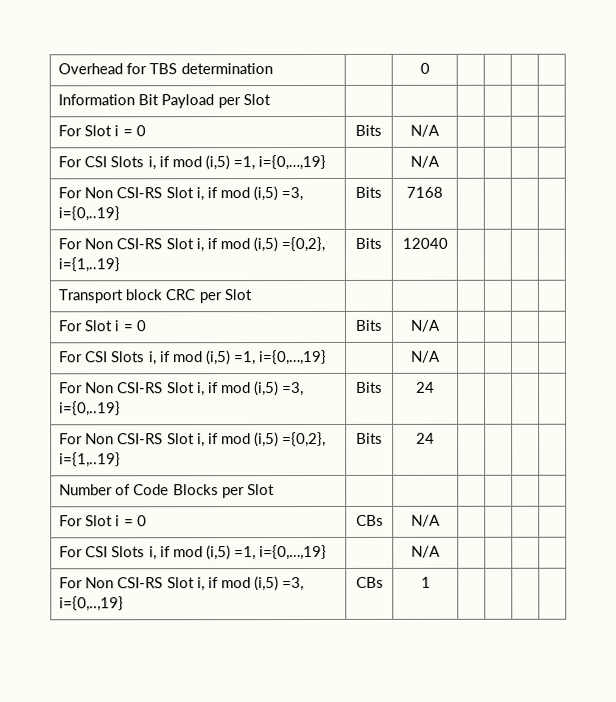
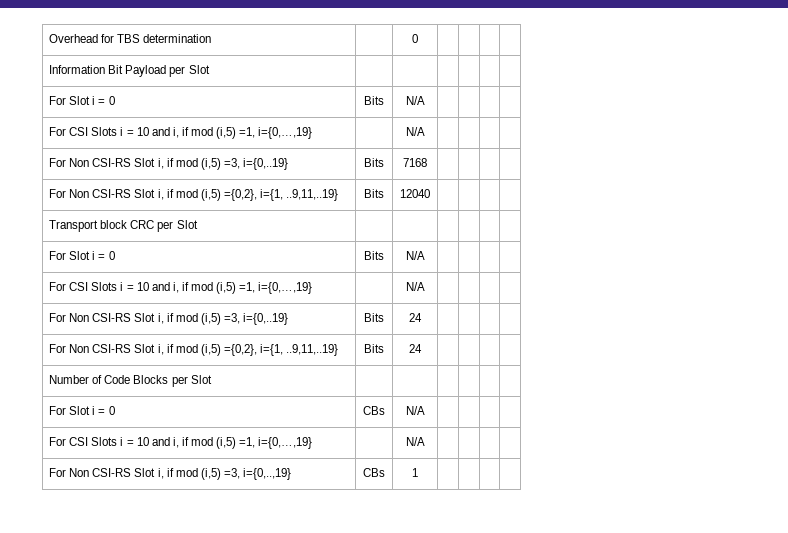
  Information Bit Payload per Slot | | | | | |
  For Slot i = 0 | Bits | N/A | | | |
- For CSI Slots i, if mod (i,5) =1, i={0,…,19} | | N/A | | | |
+ For CSI Slots i = 10 and i, if mod (i,5) =1, i={0,…,19} | | N/A | | | |
- For Non CSI-RS Slot i, if mod (i,5) ={0,2}, i={1,..19} | Bits | 12040 | | | |
+ For Non CSI-RS Slot i, if mod (i,5) ={0,2}, i={1, ..9,11,..19} | Bits | 12040 | | | |
  Transport block CRC per Slot | | | | | |
  For Slot i = 0 | Bits | N/A | | | |
- For CSI Slots i, if mod (i,5) =1, i={0,…,19} | | N/A | | | |
+ For CSI Slots i = 10 and i, if mod (i,5) =1, i={0,…,19} | | N/A | | | |
- For Non CSI-RS Slot i, if mod (i,5) ={0,2}, i={1,..19} | Bits | 24 | | | |
+ For Non CSI-RS Slot i, if mod (i,5) ={0,2}, i={1, ..9,11,..19} | Bits | 24 | | | |
  For Slot i = 0 | CBs | N/A | | | |
- For CSI Slots i, if mod (i,5) =1, i={0,…,19} | | N/A | | | |
+ For CSI Slots i = 10 and i, if mod (i,5) =1, i={0,…,19} | | N/A | | | |

